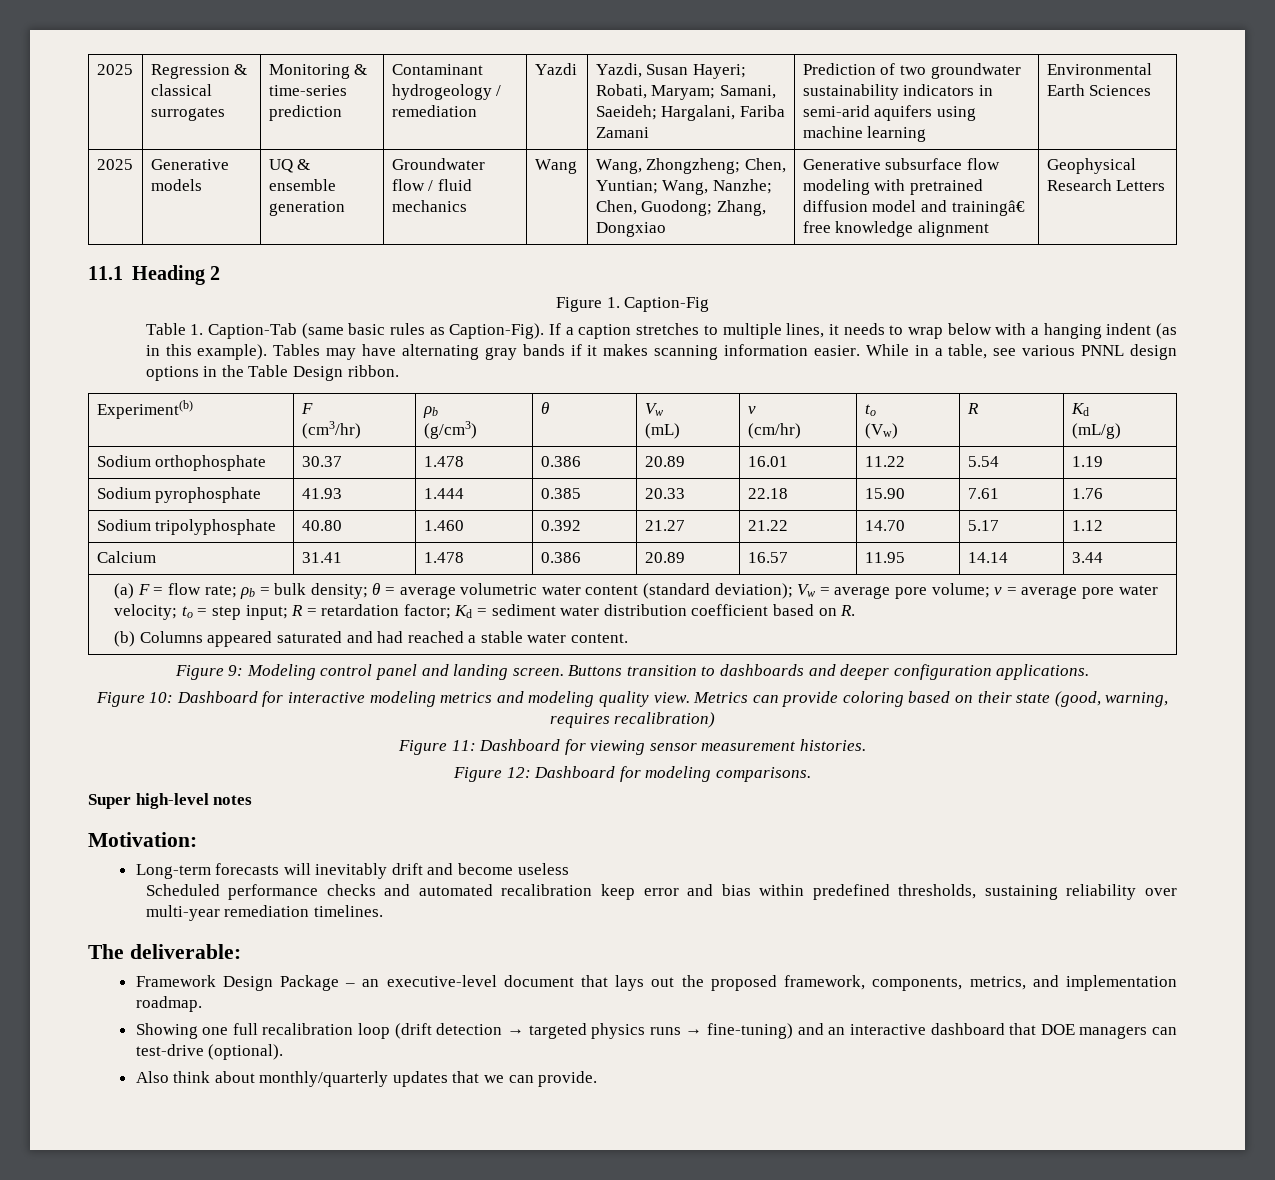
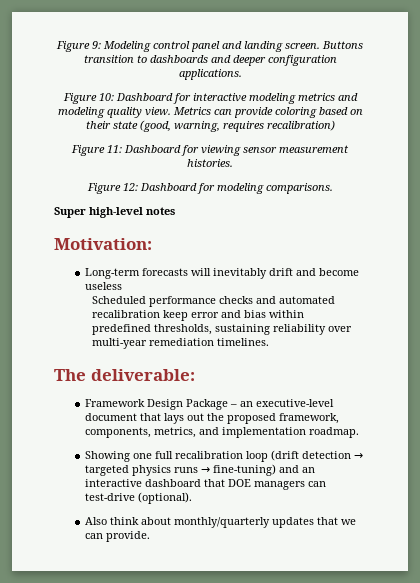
- 2025 | Regression & classical surrogates | Monitoring & time-series prediction | Contaminant hydrogeology / remediation | Yazdi | Yazdi, Susan Hayeri; Robati, Maryam; Samani, Saeideh; Hargalani, Fariba Zamani | Prediction of two groundwater sustainability indicators in semi-arid aquifers using machine learning | Environmental Earth Sciences
- 2025 | Generative models | UQ & ensemble generation | Groundwater flow / fluid mechanics | Wang | Wang, Zhongzheng; Chen, Yuntian; Wang, Nanzhe; Chen, Guodong; Zhang, Dongxiao | Generative subsurface flow modeling with pretrained diffusion model and trainingâ€ free knowledge alignment | Geophysical Research Letters
- 11.1 Heading 2
- Figure 1. Caption-Fig
- Table 1. Caption-Tab (same basic rules as Caption-Fig). If a caption stretches to multiple lines, it needs to wrap below with a hanging indent (as in this example). Tables may have alternating gray bands if it makes scanning information easier. While in a table, see various PNNL design options in the Table Design ribbon.
- Experiment(b) | F
- (cm3/hr) | ρb
- (g/cm3) | θ | Vw
- (mL) | v
- (cm/hr) | to
- (Vw) | R | Kd
- (mL/g)
- Sodium orthophosphate | 30.37 | 1.478 | 0.386 | 20.89 | 16.01 | 11.22 | 5.54 | 1.19
- Sodium pyrophosphate | 41.93 | 1.444 | 0.385 | 20.33 | 22.18 | 15.90 | 7.61 | 1.76
- Sodium tripolyphosphate | 40.80 | 1.460 | 0.392 | 21.27 | 21.22 | 14.70 | 5.17 | 1.12
- Calcium | 31.41 | 1.478 | 0.386 | 20.89 | 16.57 | 11.95 | 14.14 | 3.44
- (a) F = flow rate; ρb = bulk density; θ = average volumetric water content (standard deviation); Vw = average pore volume; v = average pore water velocity; to = step input; R = retardation factor; Kd = sediment water distribution coefficient based on R.
- (b) Columns appeared saturated and had reached a stable water content.

